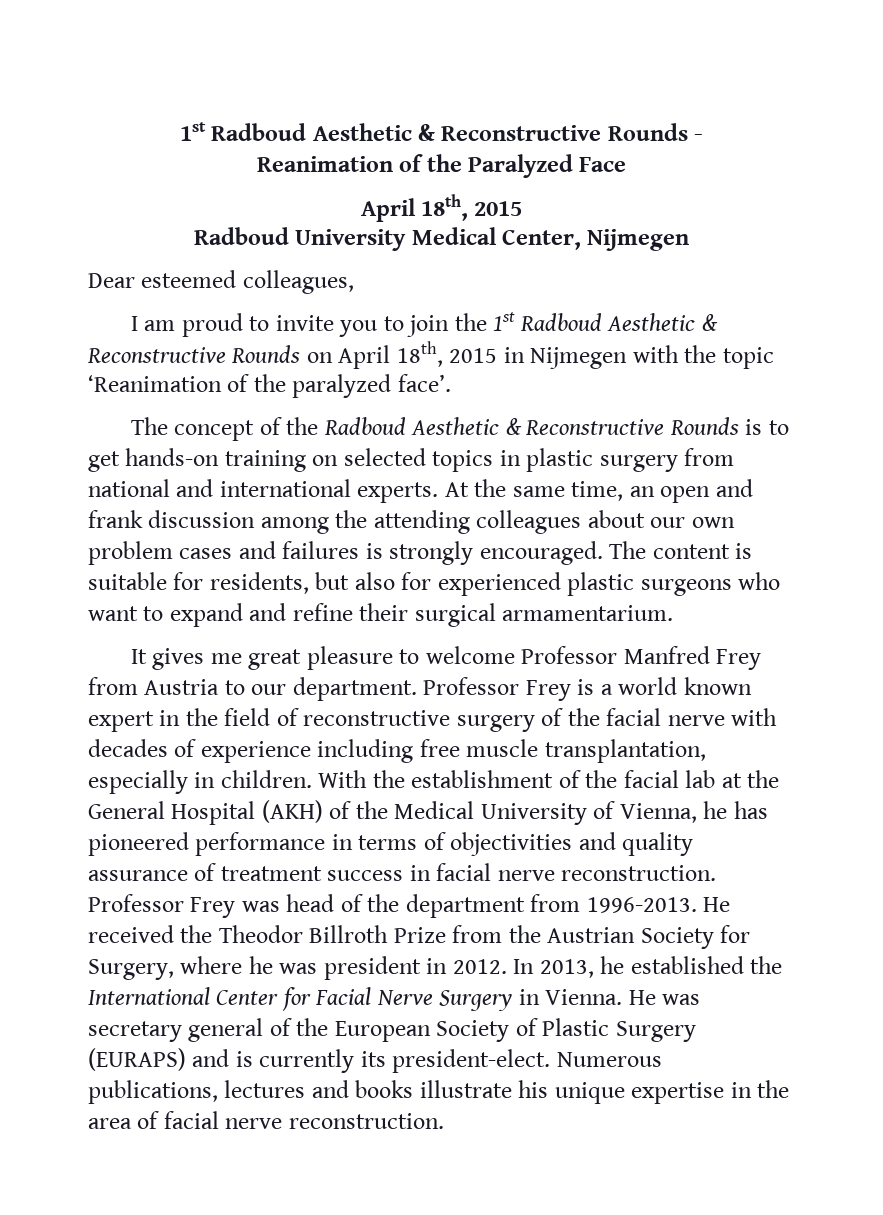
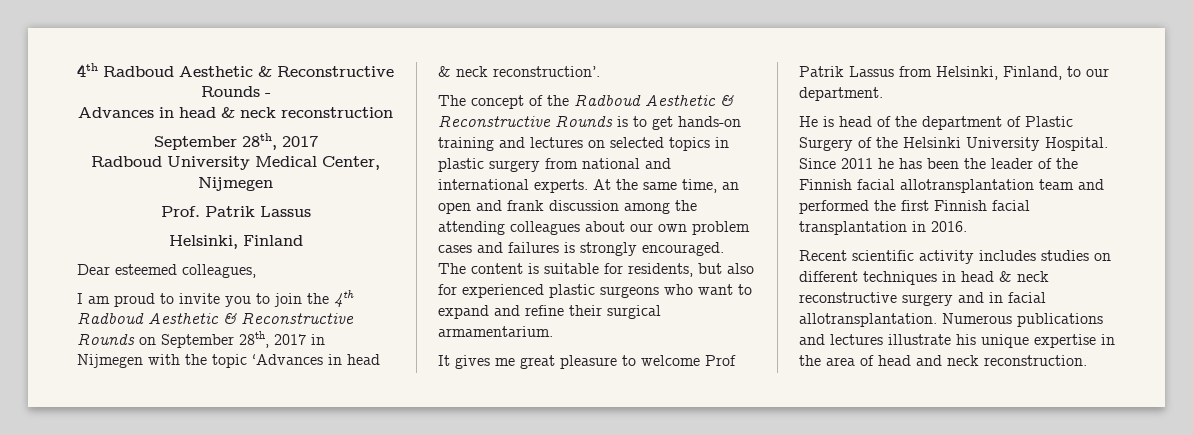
- 1st Radboud Aesthetic & Reconstructive Rounds -
+ 4th Radboud Aesthetic & Reconstructive Rounds -
- Reanimation of the Paralyzed Face
- April 18th, 2015
+ Advances in head & neck reconstruction
+ September 28th, 2017
+ Prof. Patrik Lassus
+ Helsinki, Finland
- I am proud to invite you to join the 1st Radboud Aesthetic & Reconstructive Rounds on April 18th, 2015 in Nijmegen with the topic ‘Reanimation of the paralyzed face’.
+ I am proud to invite you to join the 4th Radboud Aesthetic & Reconstructive Rounds on September 28th, 2017 in Nijmegen with the topic ‘Advances in head & neck reconstruction’.
- The concept of the Radboud Aesthetic & Reconstructive Rounds is to get hands-on training on selected topics in plastic surgery from national and international experts.
+ The concept of the Radboud Aesthetic & Reconstructive Rounds is to get hands-on training and lectures on selected topics in plastic surgery from national and international experts.
- It gives me great pleasure to welcome Professor Manfred Frey from Austria to our department. Professor Frey is a world known expert in the field of reconstructive surgery of the facial nerve with decades of experience including free muscle transplantation, especially in children. With the establishment of the facial lab at the General Hospital (AKH) of the Medical University of Vienna, he has pioneered performance in terms of objectivities and quality assurance of treatment success in facial nerve reconstruction. Professor Frey was head of the department from 1996-2013. He received the Theodor Billroth Prize from the Austrian Society for Surgery, where he was president in 2012. In 2013, he established the International Center for Facial Nerve Surgery in Vienna. He was secretary general of the European Society of Plastic Surgery (EURAPS) and is currently its president-elect. Numerous publications, lectures and books illustrate his unique expertise in the area of facial nerve reconstruction.
+ It gives me great pleasure to welcome Prof Patrik Lassus from Helsinki, Finland, to our department.
+ He is head of the department of Plastic Surgery of the Helsinki University Hospital. Since 2011 he has been the leader of the Finnish facial allotransplantation team and performed the first Finnish facial transplantation in 2016.
+ Recent scientific activity includes studies on different techniques in head & neck reconstructive surgery and in facial allotransplantation. Numerous publications and lectures illustrate his unique expertise in the area of head and neck reconstruction.

